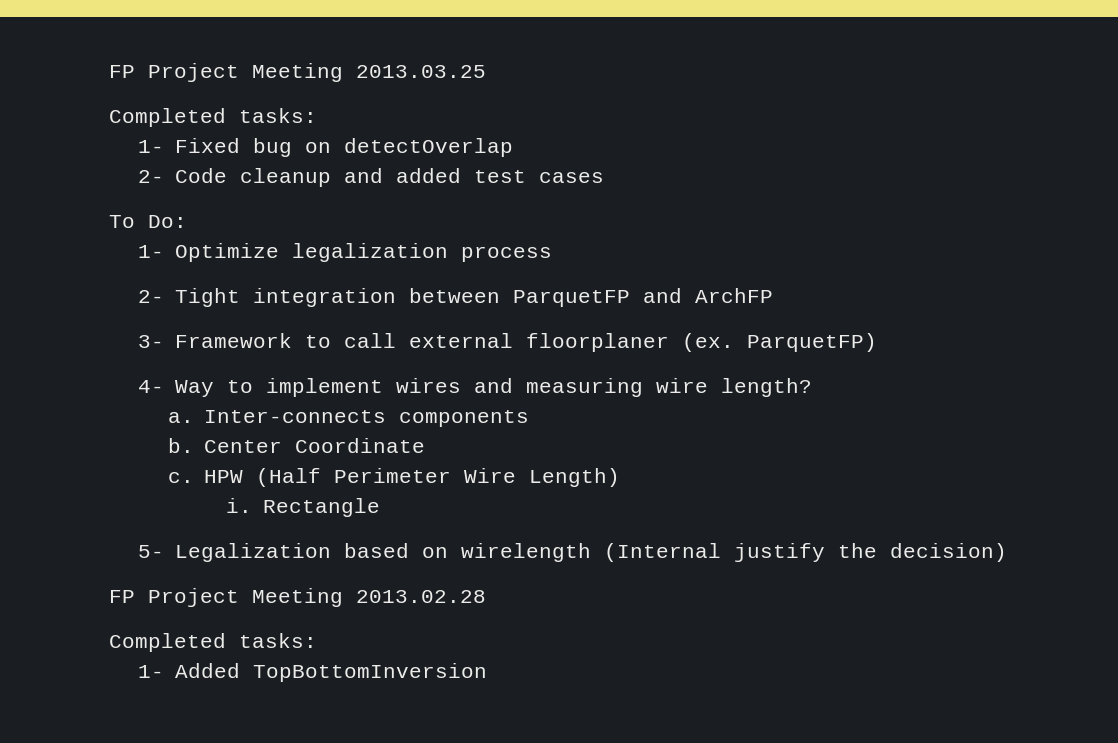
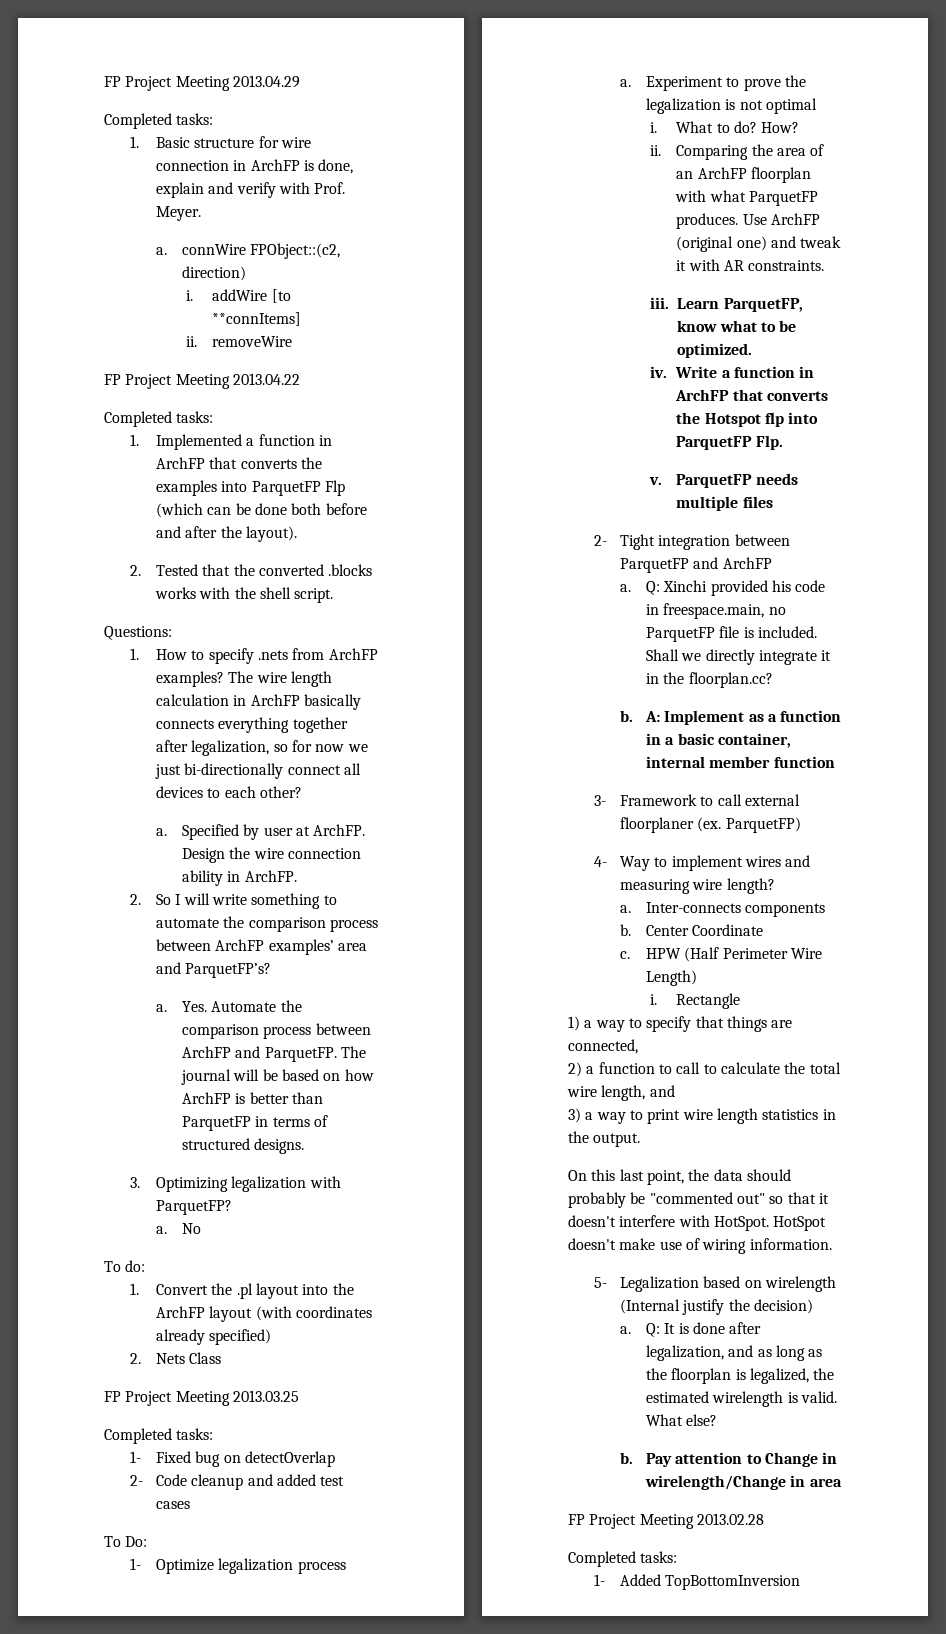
+ FP Project Meeting 2013.04.29
+ Completed tasks:
+ 1. Basic structure for wire connection in ArchFP is done, explain and verify with Prof. Meyer.
+ a. connWire FPObject::(c2, direction)
+ i. addWire [to **connItems]
+ ii. removeWire
+ FP Project Meeting 2013.04.22
+ Completed tasks:
+ 1. Implemented a function in ArchFP that converts the examples into ParquetFP Flp (which can be done both before and after the layout).
+ 2. Tested that the converted .blocks works with the shell script.
+ Questions:
+ 1. How to specify .nets from ArchFP examples? The wire length calculation in ArchFP basically connects everything together after legalization, so for now we just bi-directionally connect all devices to each other?
+ a. Specified by user at ArchFP. Design the wire connection ability in ArchFP.
+ 2. So I will write something to automate the comparison process between ArchFP examples’ area and ParquetFP’s?
+ a. Yes. Automate the comparison process between ArchFP and ParquetFP. The journal will be based on how ArchFP is better than ParquetFP in terms of structured designs.
+ 3. Optimizing legalization with ParquetFP?
+ a. No
+ To do:
+ 1. Convert the .pl layout into the ArchFP layout (with coordinates already specified)
+ 2. Nets Class
+ a. Experiment to prove the legalization is not optimal
+ i. What to do? How?
+ ii. Comparing the area of an ArchFP floorplan with what ParquetFP produces. Use ArchFP (original one) and tweak it with AR constraints.
+ iii. Learn ParquetFP, know what to be optimized.
+ iv. Write a function in ArchFP that converts the Hotspot flp into ParquetFP Flp.
+ v. ParquetFP needs multiple files
+ a. Q: Xinchi provided his code in freespace.main, no ParquetFP file is included. Shall we directly integrate it in the floorplan.cc?
+ b. A: Implement as a function in a basic container, internal member function
+ 1) a way to specify that things are connected,
+ 2) a function to call to calculate the total wire length, and
+ 3) a way to print wire length statistics in the output.
+ On this last point, the data should probably be "commented out" so that it doesn't interfere with HotSpot. HotSpot doesn't make use of wiring information.
+ a. Q: It is done after legalization, and as long as the floorplan is legalized, the estimated wirelength is valid. What else?
+ b. Pay attention to Change in wirelength/Change in area

